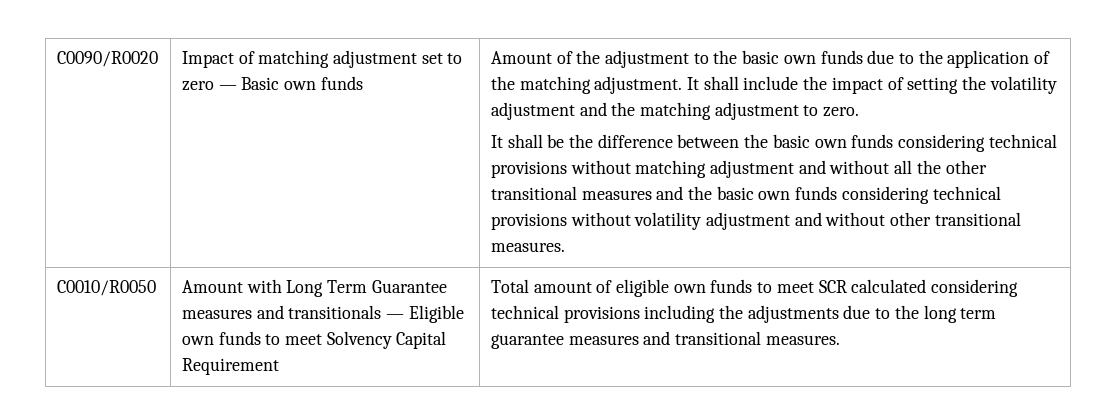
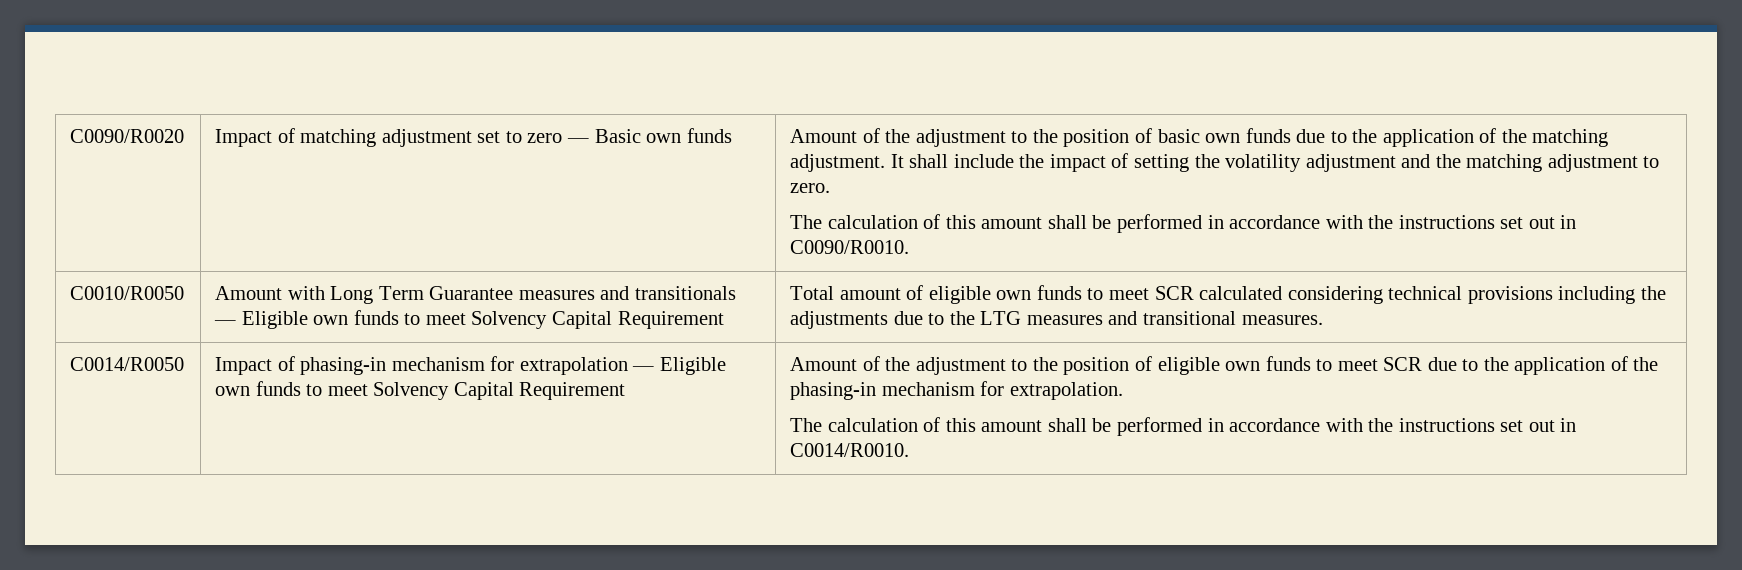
- Amount of the adjustment to the basic own funds due to the application of the matching adjustment.
+ Amount of the adjustment to the position of basic own funds due to the application of the matching adjustment.
- It shall be the difference between the basic own funds considering technical provisions without matching adjustment and without all the other transitional measures and the basic own funds considering technical provisions without volatility adjustment and without other transitional measures.
+ The calculation of this amount shall be performed in accordance with the instructions set out in C0090/R0010.
- Total amount of eligible own funds to meet SCR calculated considering technical provisions including the adjustments due to the long term guarantee measures and transitional measures.
+ Total amount of eligible own funds to meet SCR calculated considering technical provisions including the adjustments due to the LTG measures and transitional measures.
+ C0014/R0050 | Impact of phasing-in mechanism for extrapolation — Eligible own funds to meet Solvency Capital Requirement | Amount of the adjustment to the position of eligible own funds to meet SCR due to the application of the phasing-in mechanism for extrapolation.
+ The calculation of this amount shall be performed in accordance with the instructions set out in C0014/R0010.

